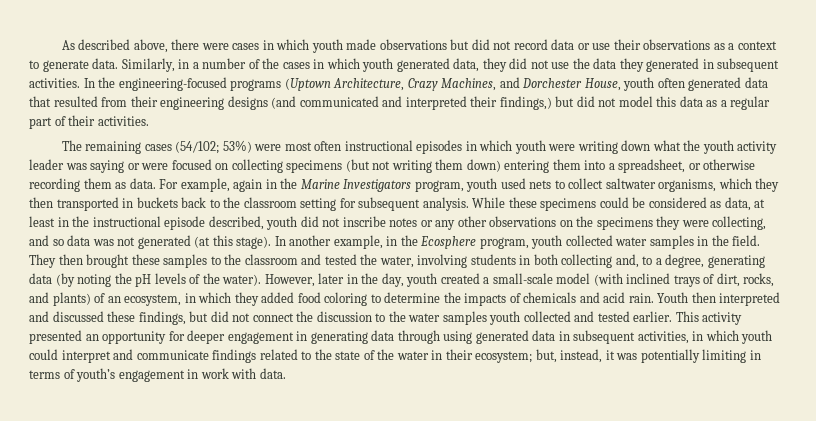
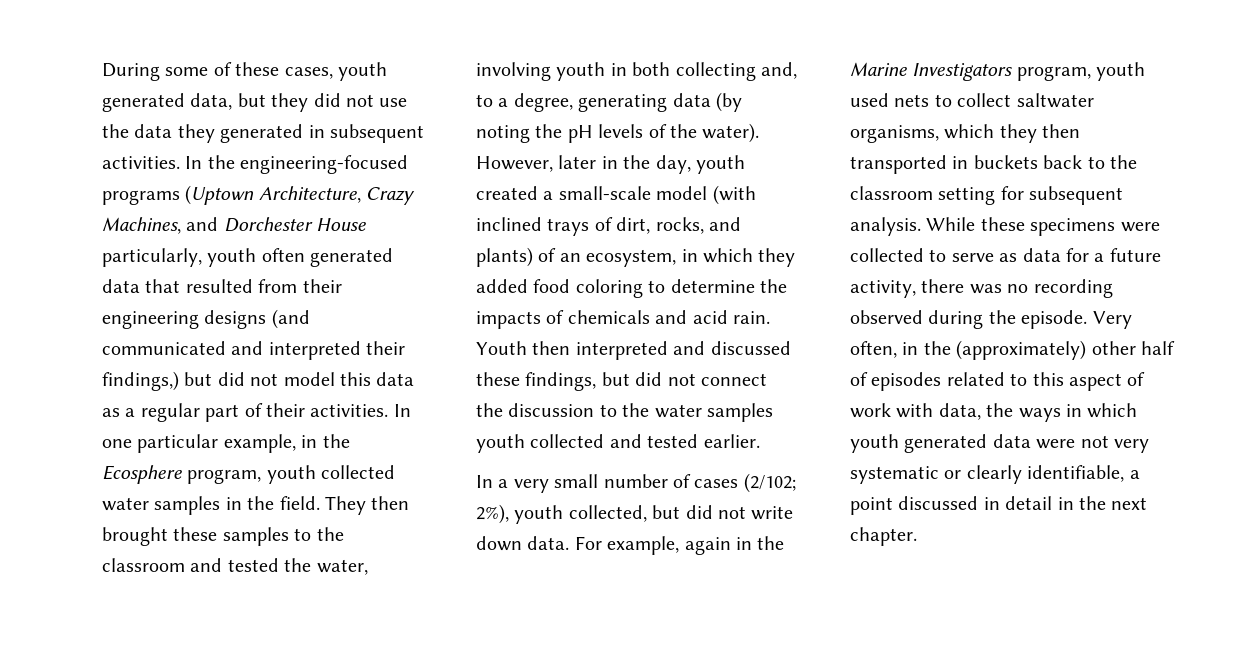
- As described above, there were cases in which youth made observations but did not record data or use their observations as a context to generate data. Similarly, in a number of the cases in which youth generated data, they did not use the data they generated in subsequent activities.
+ During some of these cases, youth generated data, but they did not use the data they generated in subsequent activities.
- In the engineering-focused programs (Uptown Architecture, Crazy Machines, and Dorchester House, youth often generated data that resulted from their engineering designs (and communicated and interpreted their findings,) but did not model this data as a regular part of their activities.
- The remaining cases (54/102; 53%) were most often instructional episodes in which youth were writing down what the youth activity leader was saying or were focused on collecting specimens (but not writing them down) entering them into a spreadsheet, or otherwise recording them as data. For example, again in the Marine Investigators program, youth used nets to collect saltwater organisms, which they then transported in buckets back to the classroom setting for subsequent analysis. While these specimens could be considered as data, at least in the instructional episode described, youth did not inscribe notes or any other observations on the specimens they were collecting, and so data was not generated (at this stage). In another example, in the Ecosphere program, youth collected water samples in the field.
+ In the engineering-focused programs (Uptown Architecture, Crazy Machines, and Dorchester House particularly, youth often generated data that resulted from their engineering designs (and communicated and interpreted their findings,) but did not model this data as a regular part of their activities. In one particular example, in the Ecosphere program, youth collected water samples in the field.
- They then brought these samples to the classroom and tested the water, involving students in both collecting and, to a degree, generating data (by noting the pH levels of the water).
+ They then brought these samples to the classroom and tested the water, involving youth in both collecting and, to a degree, generating data (by noting the pH levels of the water).
- Youth then interpreted and discussed these findings, but did not connect the discussion to the water samples youth collected and tested earlier. This activity presented an opportunity for deeper engagement in generating data through using generated data in subsequent activities, in which youth could interpret and communicate findings related to the state of the water in their ecosystem; but, instead, it was potentially limiting in terms of youth’s engagement in work with data.
+ Youth then interpreted and discussed these findings, but did not connect the discussion to the water samples youth collected and tested earlier.
+ In a very small number of cases (2/102; 2%), youth collected, but did not write down data. For example, again in the Marine Investigators program, youth used nets to collect saltwater organisms, which they then transported in buckets back to the classroom setting for subsequent analysis. While these specimens were collected to serve as data for a future activity, there was no recording observed during the episode. Very often, in the (approximately) other half of episodes related to this aspect of work with data, the ways in which youth generated data were not very systematic or clearly identifiable, a point discussed in detail in the next chapter.

